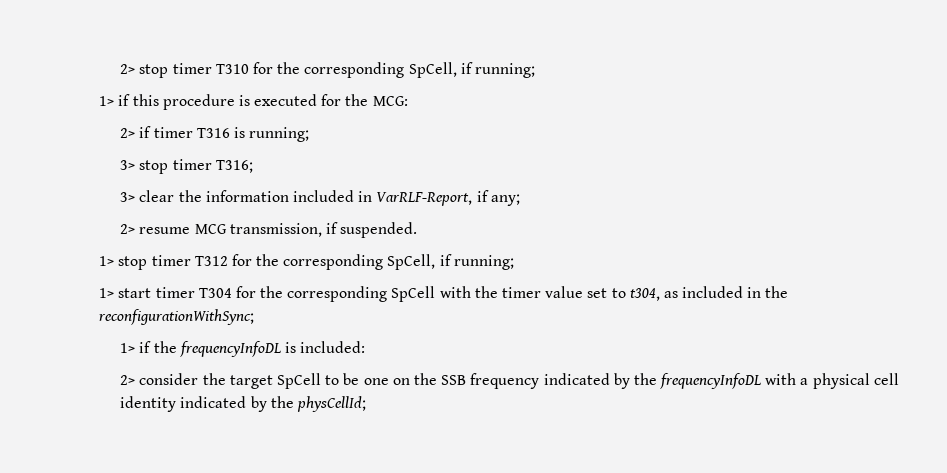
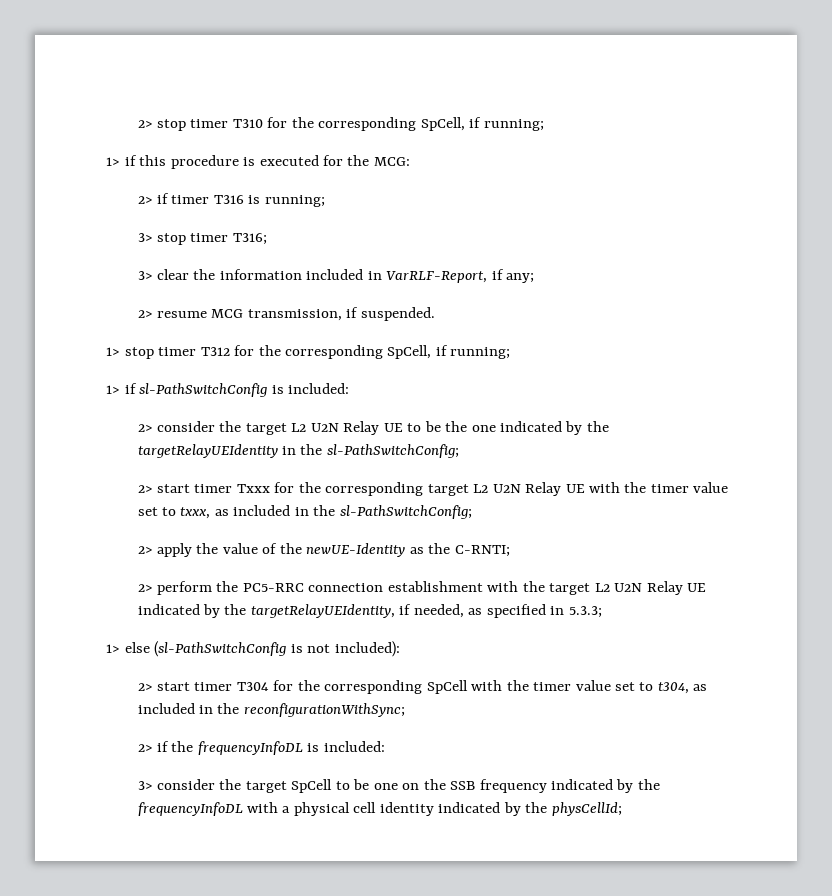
- 1> start timer T304 for the corresponding SpCell with the timer value set to t304, as included in the reconfigurationWithSync;
+ 1> if sl-PathSwitchConfig is included:
+ 2> consider the target L2 U2N Relay UE to be the one indicated by the targetRelayUEIdentity in the sl-PathSwitchConfig;
+ 2> start timer Txxx for the corresponding target L2 U2N Relay UE with the timer value set to txxx, as included in the sl-PathSwitchConfig;
+ 2> apply the value of the newUE-Identity as the C-RNTI;
+ 2> perform the PC5-RRC connection establishment with the target L2 U2N Relay UE indicated by the targetRelayUEIdentity, if needed, as specified in 5.3.3;
+ 1> else (sl-PathSwitchConfig is not included):
+ 2> start timer T304 for the corresponding SpCell with the timer value set to t304, as included in the reconfigurationWithSync;
- 1> if the frequencyInfoDL is included:
+ 2> if the frequencyInfoDL is included:
- 2> consider the target SpCell to be one on the SSB frequency indicated by the frequencyInfoDL with a physical cell identity indicated by the physCellId;
+ 3> consider the target SpCell to be one on the SSB frequency indicated by the frequencyInfoDL with a physical cell identity indicated by the physCellId;

